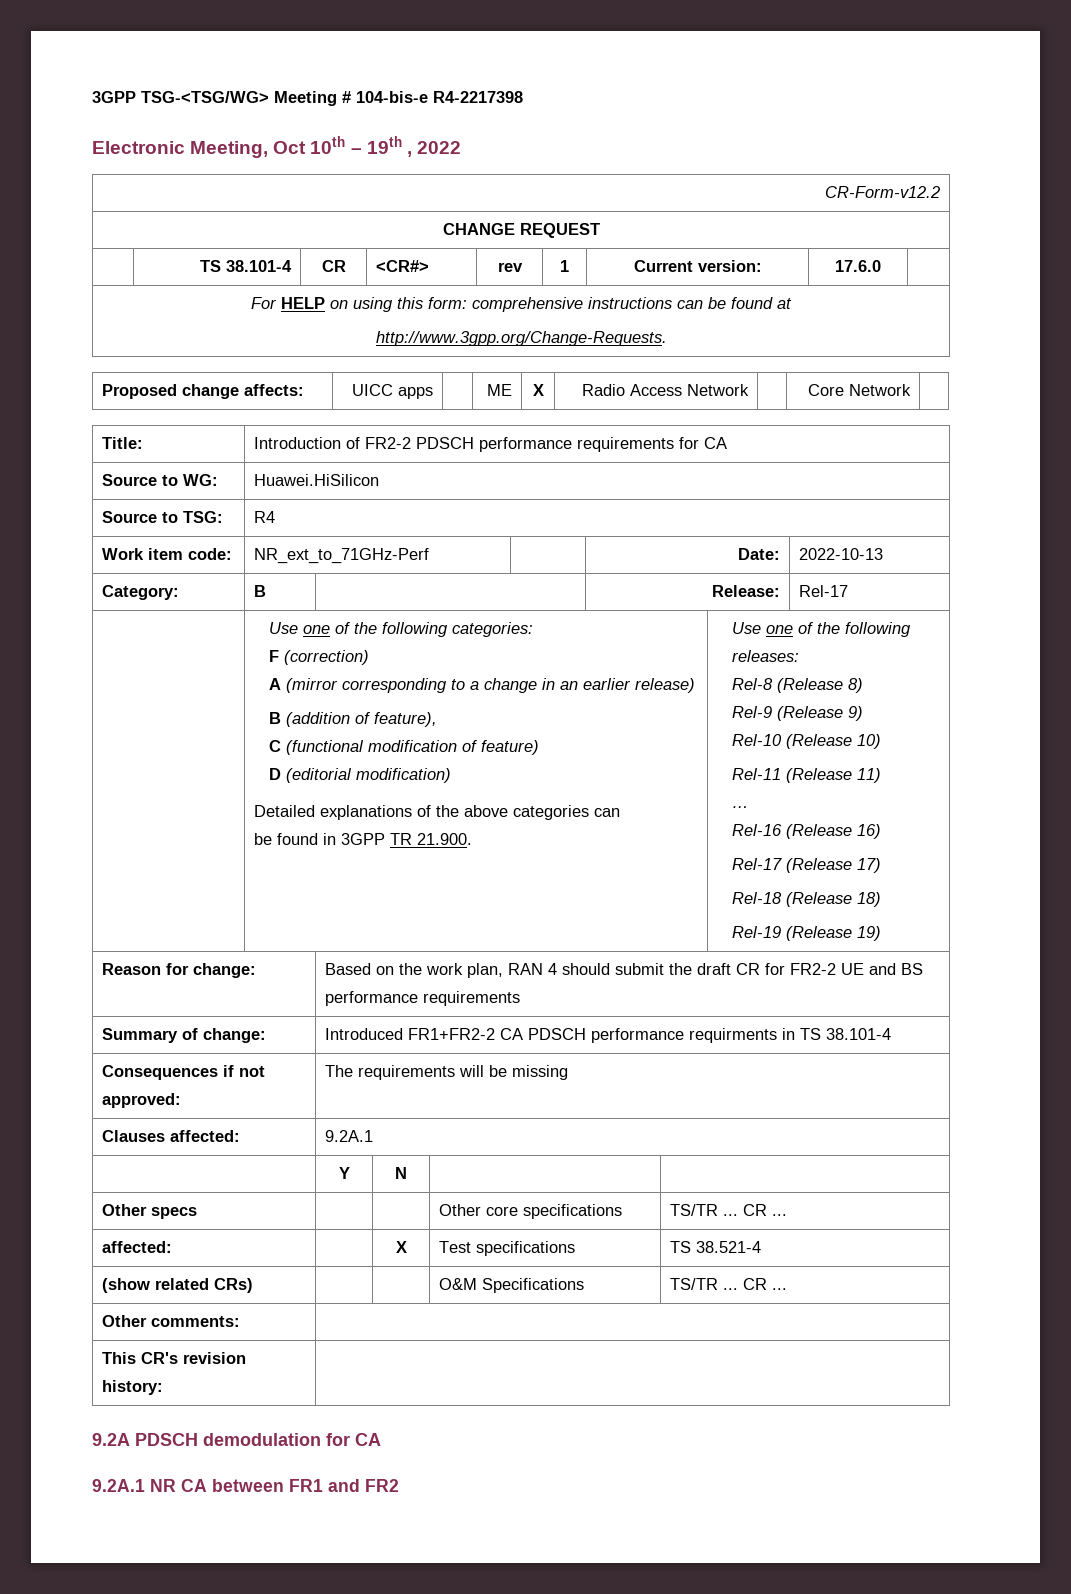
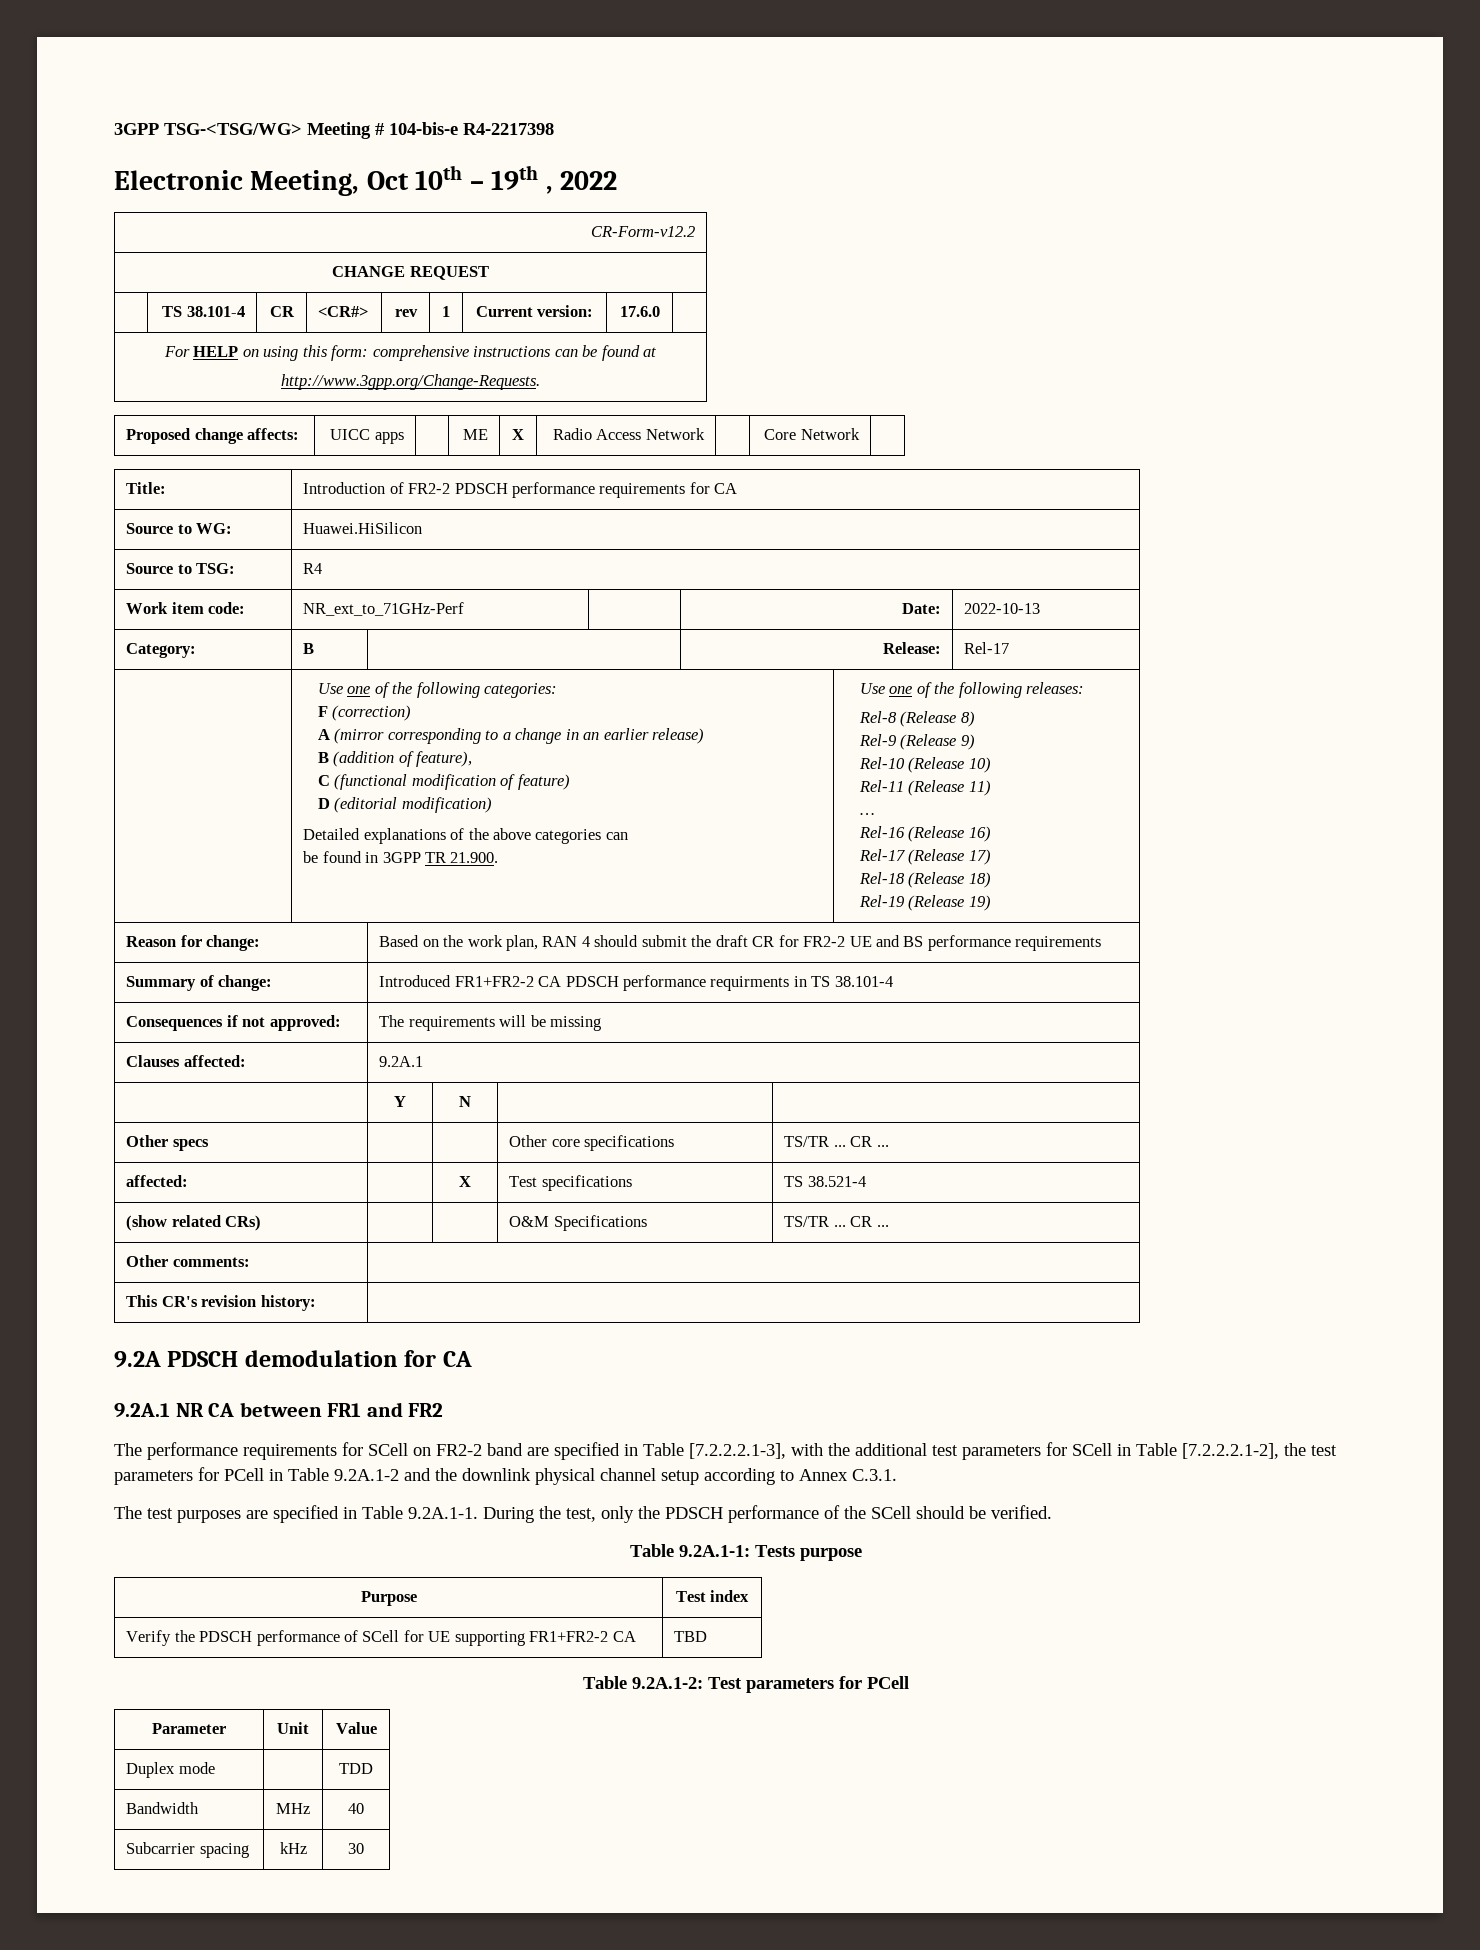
+ The performance requirements for SCell on FR2-2 band are specified in Table [7.2.2.2.1-3], with the additional test parameters for SCell in Table [7.2.2.2.1-2], the test parameters for PCell in Table 9.2A.1-2 and the downlink physical channel setup according to Annex C.3.1.
+ The test purposes are specified in Table 9.2A.1-1. During the test, only the PDSCH performance of the SCell should be verified.
+ Table 9.2A.1-1: Tests purpose
+ Purpose | Test index
+ Verify the PDSCH performance of SCell for UE supporting FR1+FR2-2 CA | TBD
+ Table 9.2A.1-2: Test parameters for PCell
+ Parameter | Unit | Value
+ Duplex mode | | TDD
+ Bandwidth | MHz | 40
+ Subcarrier spacing | kHz | 30

